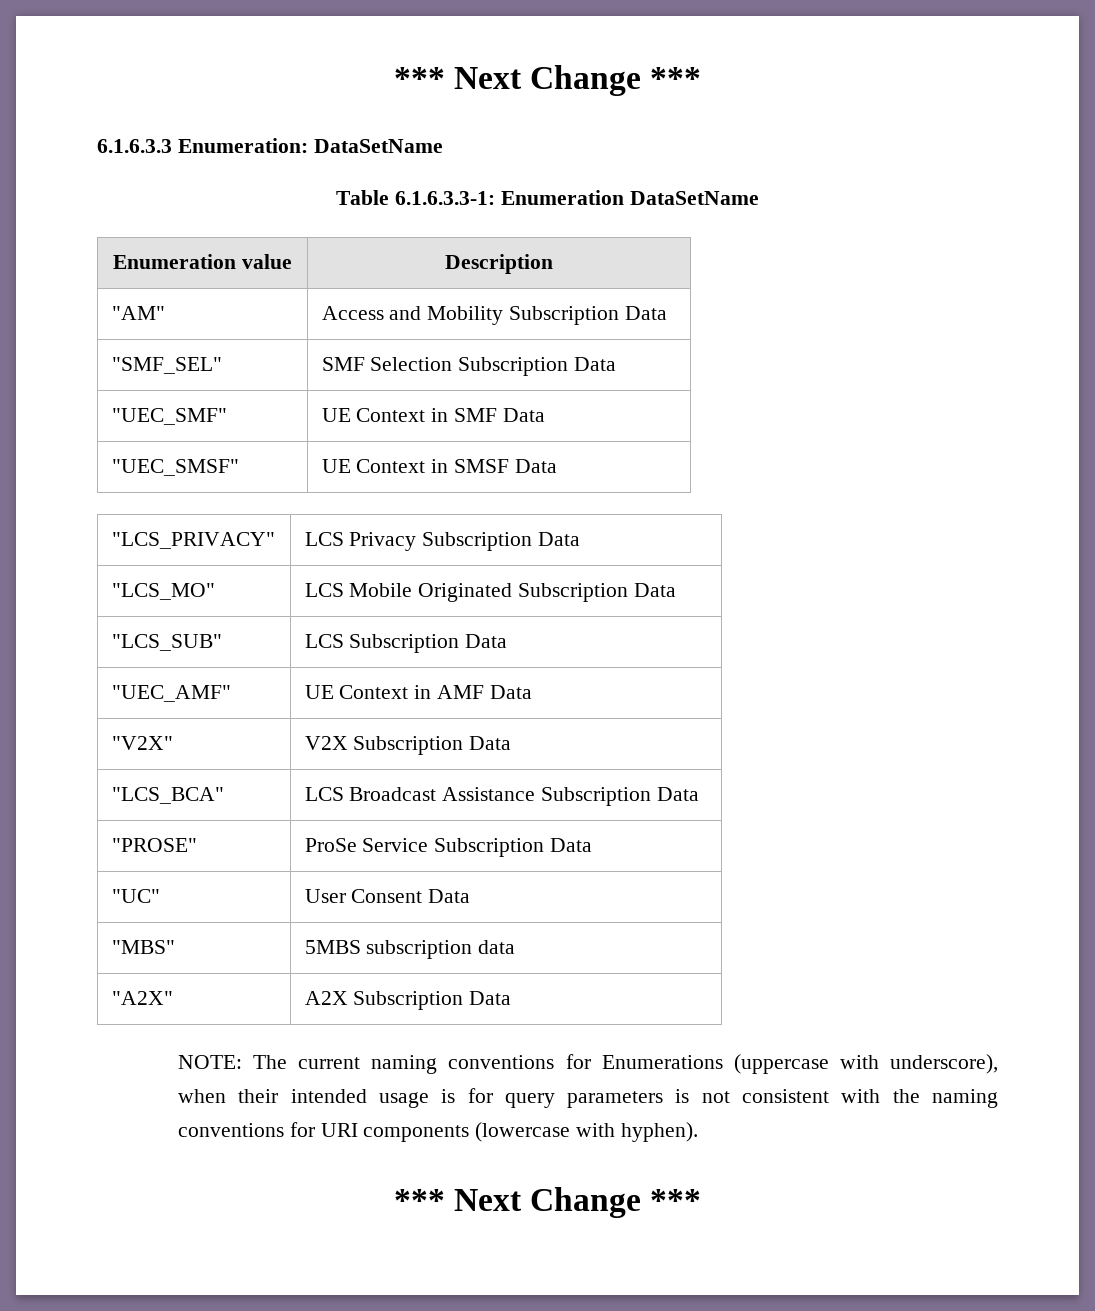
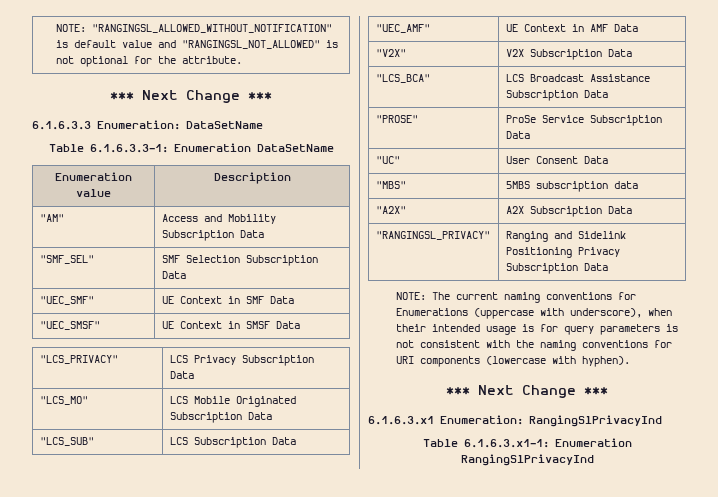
+ NOTE: "RANGINGSL_ALLOWED_WITHOUT_NOTIFICATION" is default value and "RANGINGSL_NOT_ALLOWED" is not optional for the attribute.
+ "RANGINGSL_PRIVACY" | Ranging and Sidelink Positioning Privacy Subscription Data
+ 6.1.6.3.x1 Enumeration: RangingSlPrivacyInd
+ Table 6.1.6.3.x1-1: Enumeration RangingSlPrivacyInd

